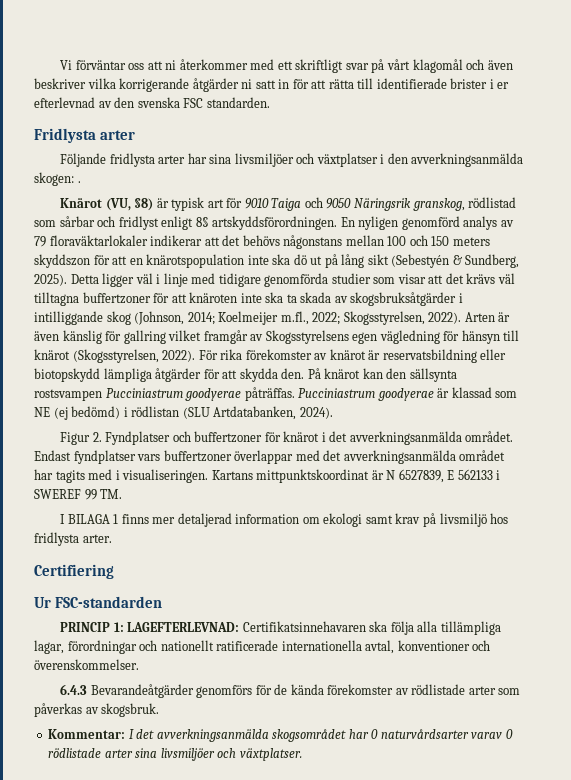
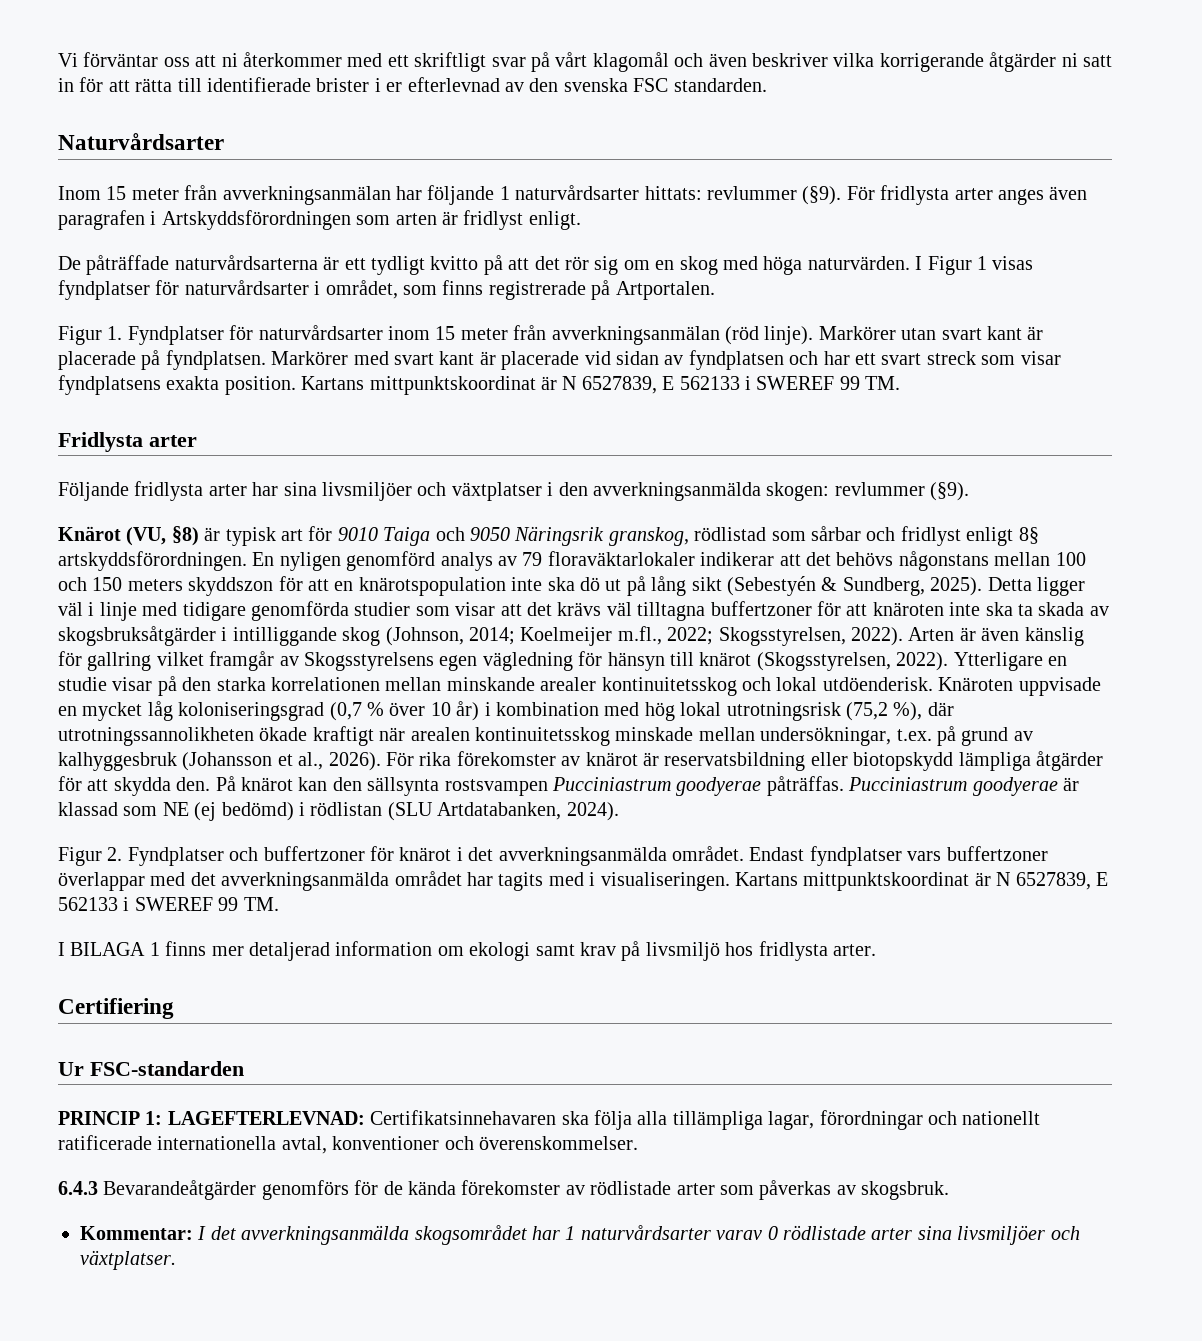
+ Naturvårdsarter
+ Inom 15 meter från avverkningsanmälan har följande 1 naturvårdsarter hittats: revlummer (§9). För fridlysta arter anges även paragrafen i Artskyddsförordningen som arten är fridlyst enligt.
+ De påträffade naturvårdsarterna är ett tydligt kvitto på att det rör sig om en skog med höga naturvärden. I Figur 1 visas fyndplatser för naturvårdsarter i området, som finns registrerade på Artportalen.
+ Figur 1. Fyndplatser för naturvårdsarter inom 15 meter från avverkningsanmälan (röd linje). Markörer utan svart kant är placerade på fyndplatsen. Markörer med svart kant är placerade vid sidan av fyndplatsen och har ett svart streck som visar fyndplatsens exakta position. Kartans mittpunktskoordinat är N 6527839, E 562133 i SWEREF 99 TM.
- Följande fridlysta arter har sina livsmiljöer och växtplatser i den avverkningsanmälda skogen: .
+ Följande fridlysta arter har sina livsmiljöer och växtplatser i den avverkningsanmälda skogen: revlummer (§9).
+ Ytterligare en studie visar på den starka korrelationen mellan minskande arealer kontinuitetsskog och lokal utdöenderisk. Knäroten uppvisade en mycket låg koloniseringsgrad (0,7 % över 10 år) i kombination med hög lokal utrotningsrisk (75,2 %), där utrotningssannolikheten ökade kraftigt när arealen kontinuitetsskog minskade mellan undersökningar, t.ex. på grund av kalhyggesbruk (Johansson et al., 2026).
- Kommentar: I det avverkningsanmälda skogsområdet har 0 naturvårdsarter varav 0 rödlistade arter sina livsmiljöer och växtplatser.
+ Kommentar: I det avverkningsanmälda skogsområdet har 1 naturvårdsarter varav 0 rödlistade arter sina livsmiljöer och växtplatser.

